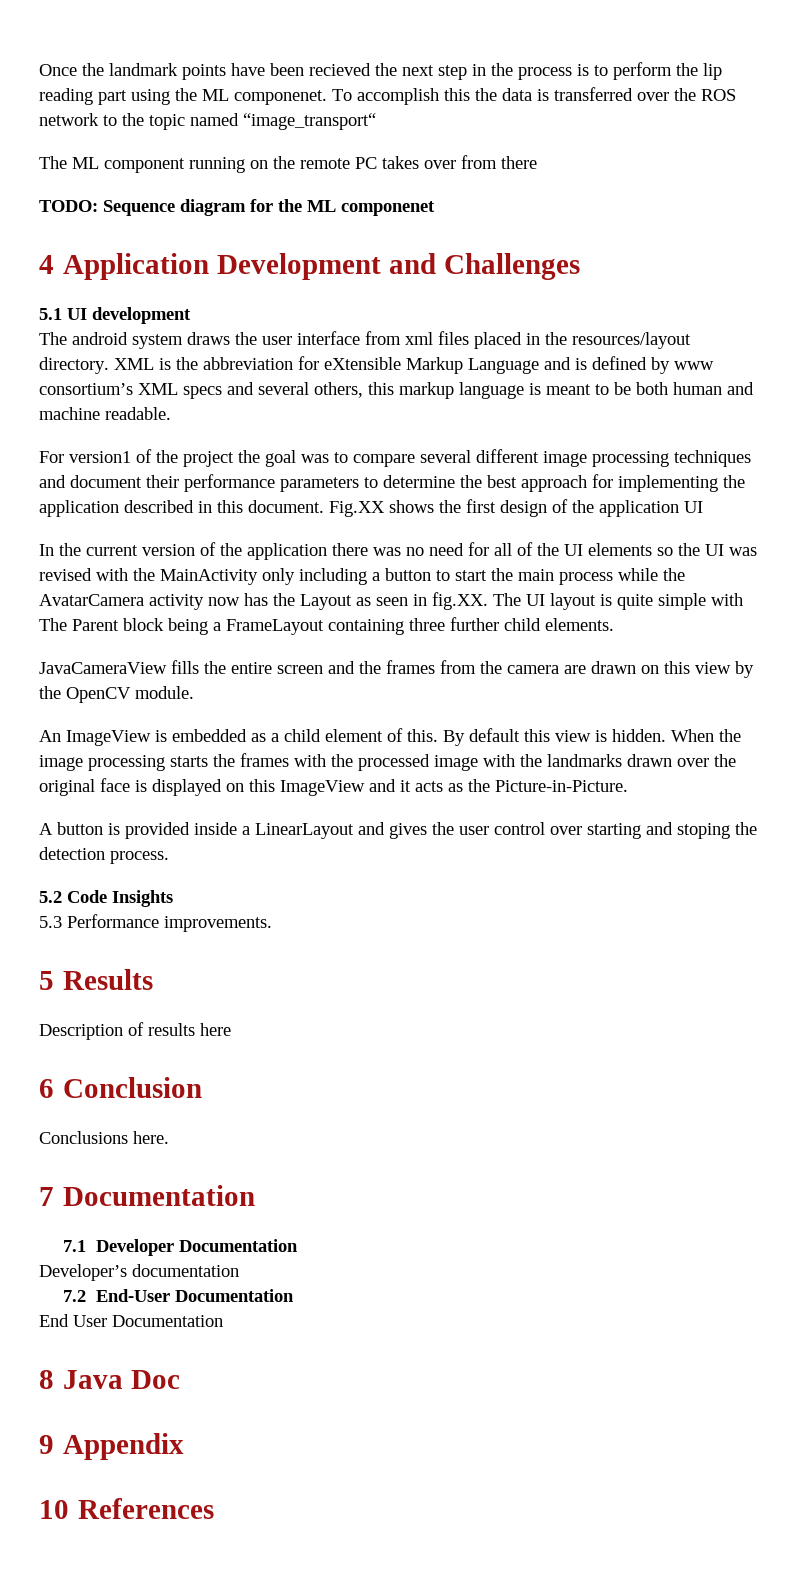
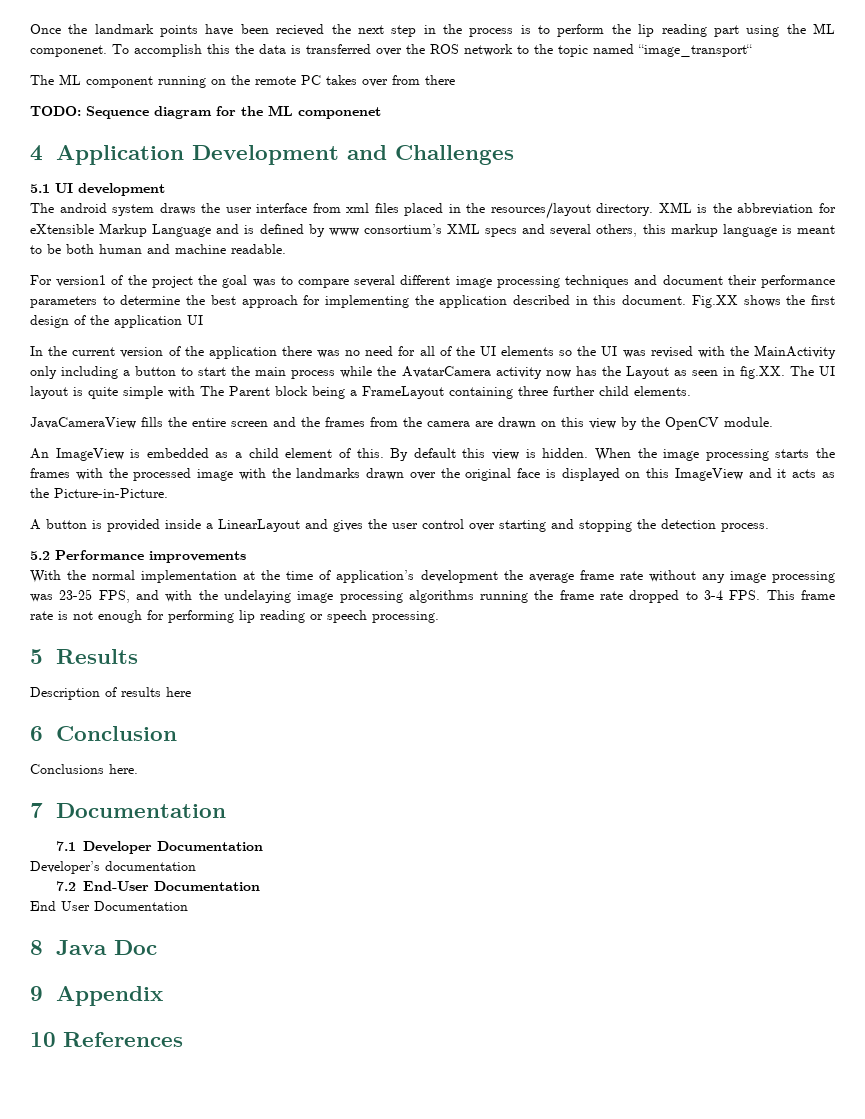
- A button is provided inside a LinearLayout and gives the user control over starting and stoping the detection process.
+ A button is provided inside a LinearLayout and gives the user control over starting and stopping the detection process.
- 5.2 Code Insights
- 5.3 Performance improvements.
+ 5.2 Performance improvements
+ With the normal implementation at the time of application’s development the average frame rate without any image processing was 23-25 FPS, and with the undelaying image processing algorithms running the frame rate dropped to 3-4 FPS. This frame rate is not enough for performing lip reading or speech processing.

